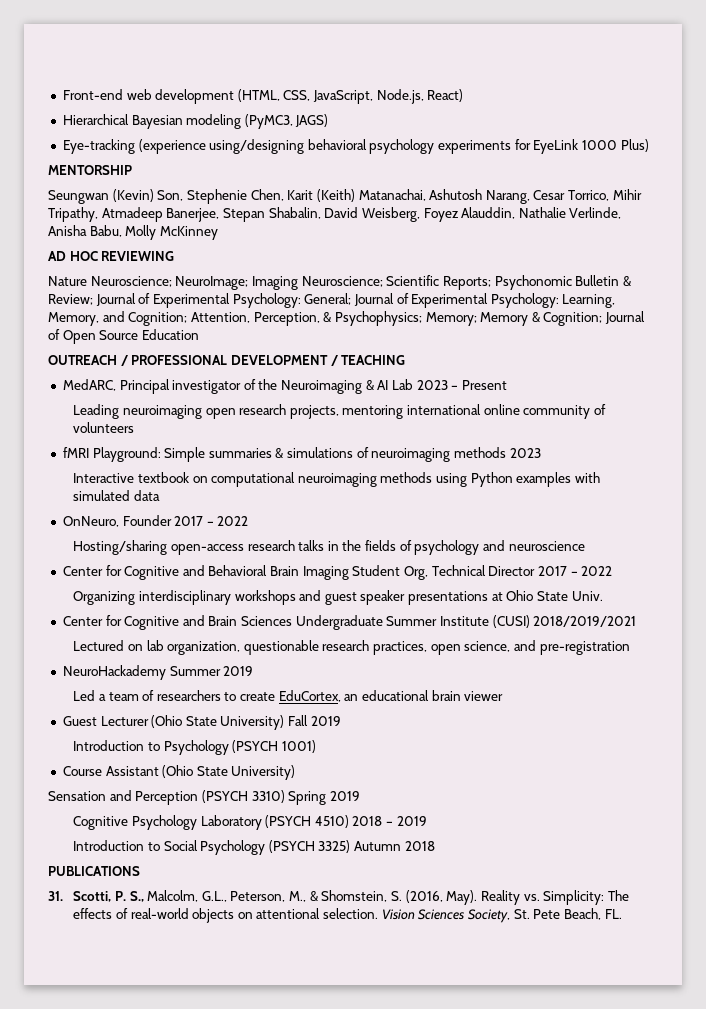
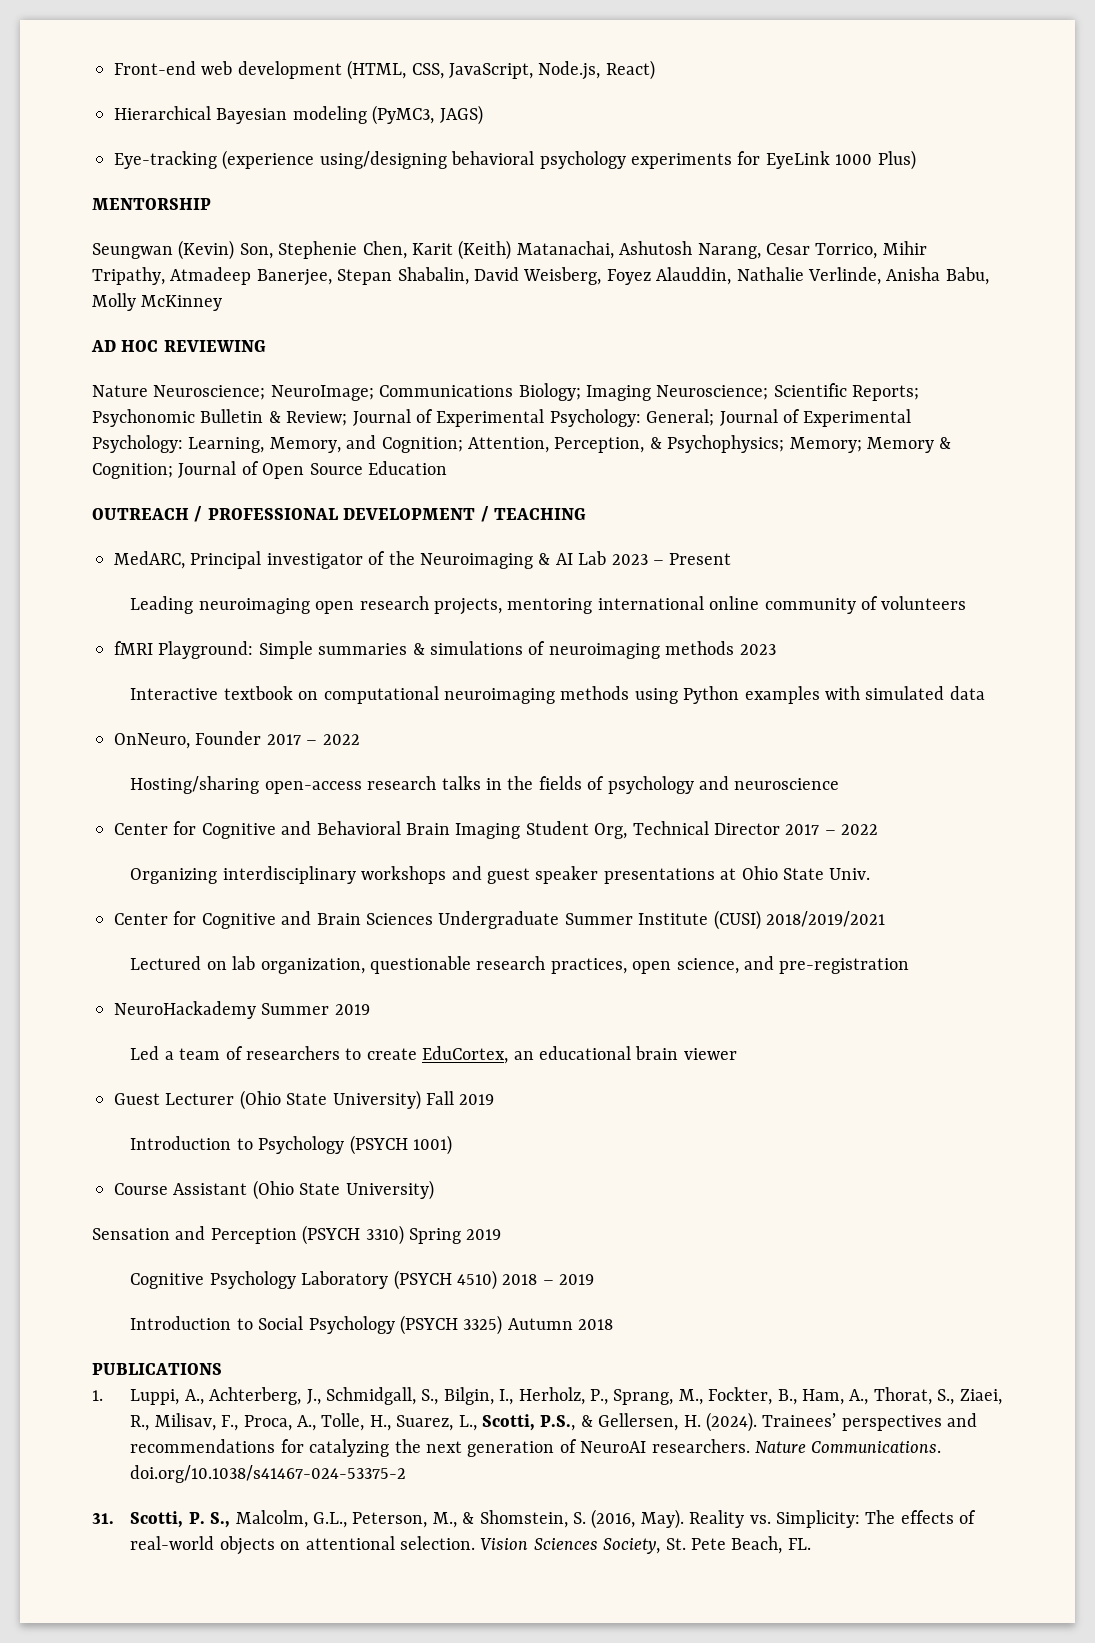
- Nature Neuroscience; NeuroImage; Imaging Neuroscience; Scientific Reports; Psychonomic Bulletin & Review; Journal of Experimental Psychology: General; Journal of Experimental Psychology: Learning, Memory, and Cognition; Attention, Perception, & Psychophysics; Memory; Memory & Cognition; Journal of Open Source Education
+ Nature Neuroscience; NeuroImage; Communications Biology; Imaging Neuroscience; Scientific Reports; Psychonomic Bulletin & Review; Journal of Experimental Psychology: General; Journal of Experimental Psychology: Learning, Memory, and Cognition; Attention, Perception, & Psychophysics; Memory; Memory & Cognition; Journal of Open Source Education
+ 1. Luppi, A., Achterberg, J., Schmidgall, S., Bilgin, I., Herholz, P., Sprang, M., Fockter, B., Ham, A., Thorat, S., Ziaei, R., Milisav, F., Proca, A., Tolle, H., Suarez, L., Scotti, P.S., & Gellersen, H. (2024). Trainees’ perspectives and recommendations for catalyzing the next generation of NeuroAI researchers. Nature Communications. doi.org/10.1038/s41467-024-53375-2

